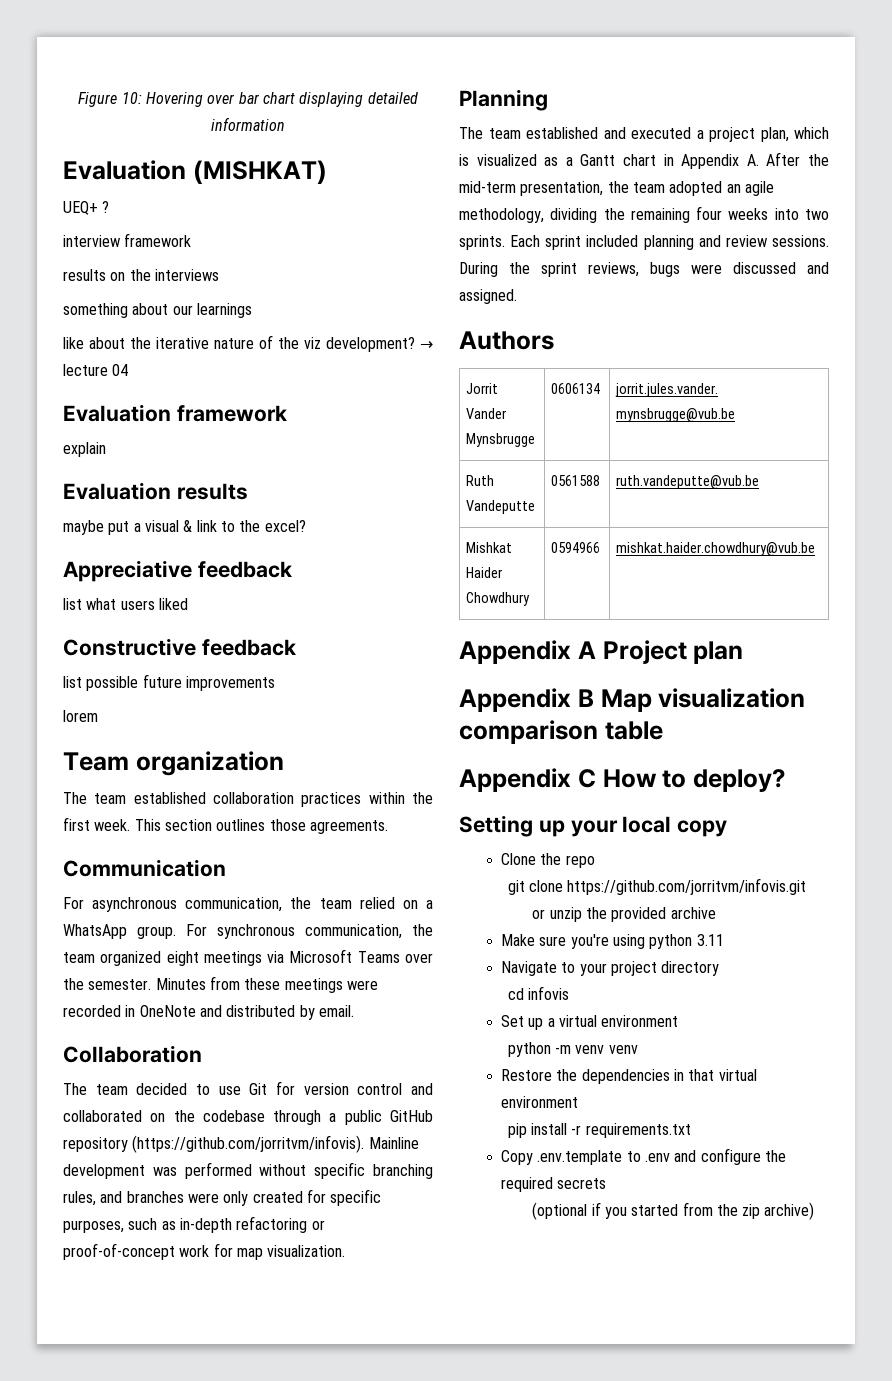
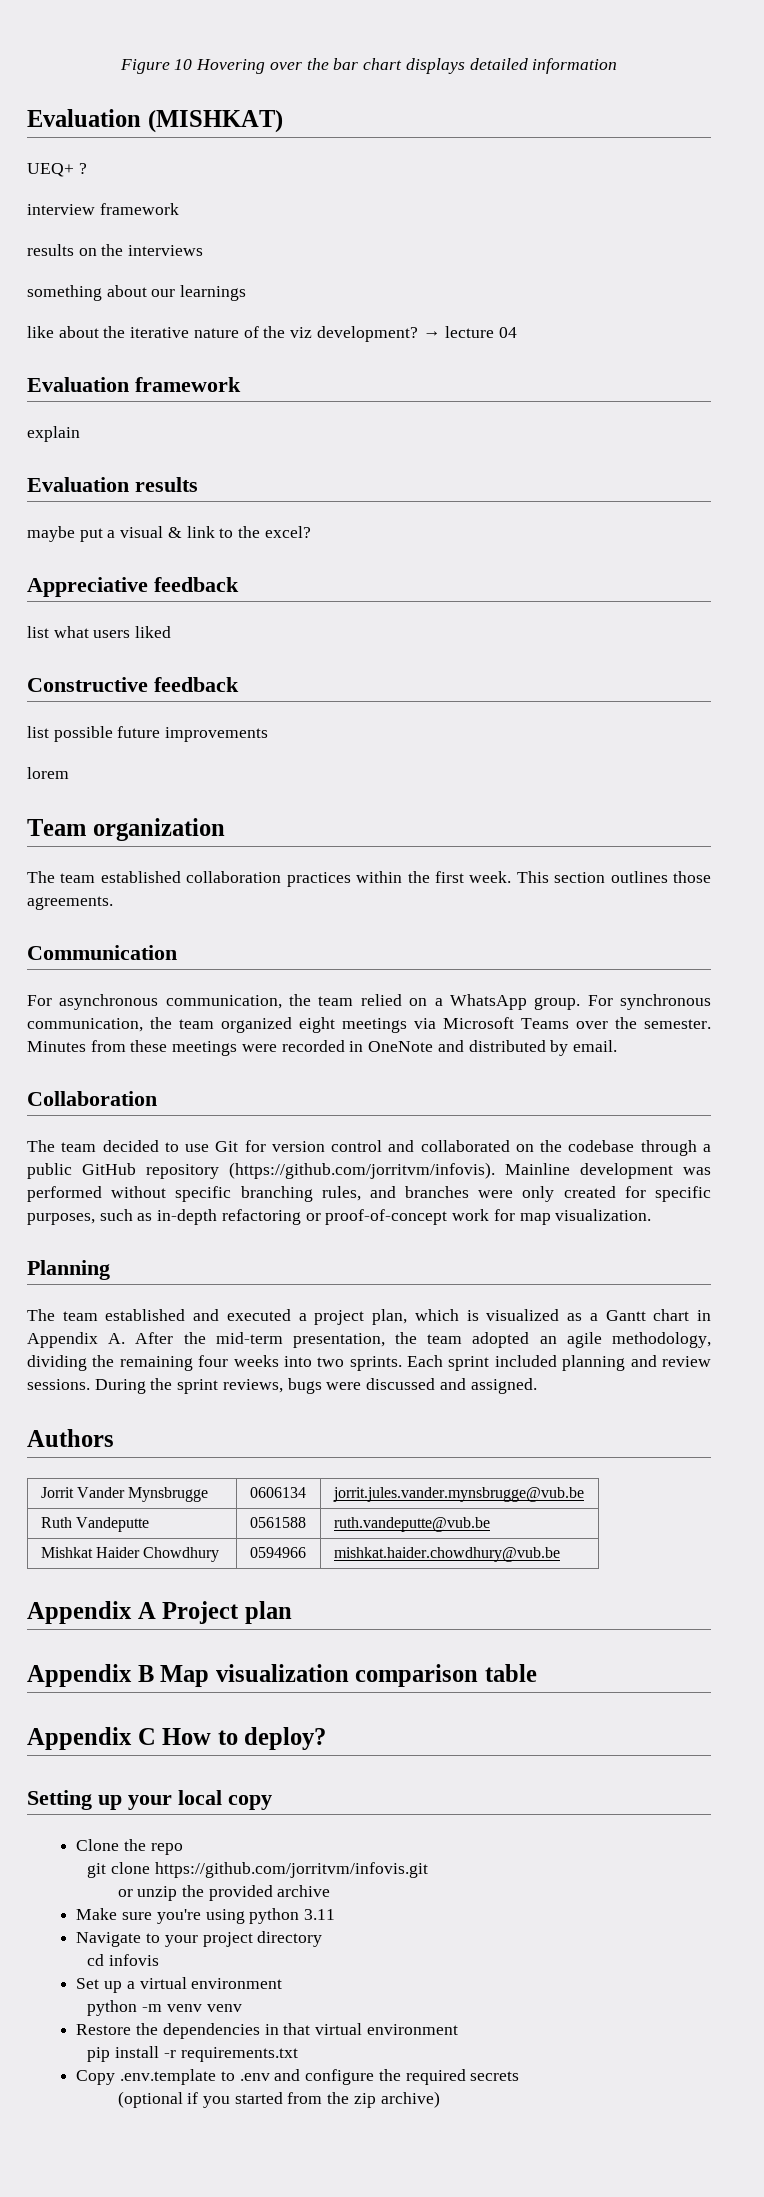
- Figure 10: Hovering over bar chart displaying detailed information
+ Figure 10 Hovering over the bar chart displays detailed information

